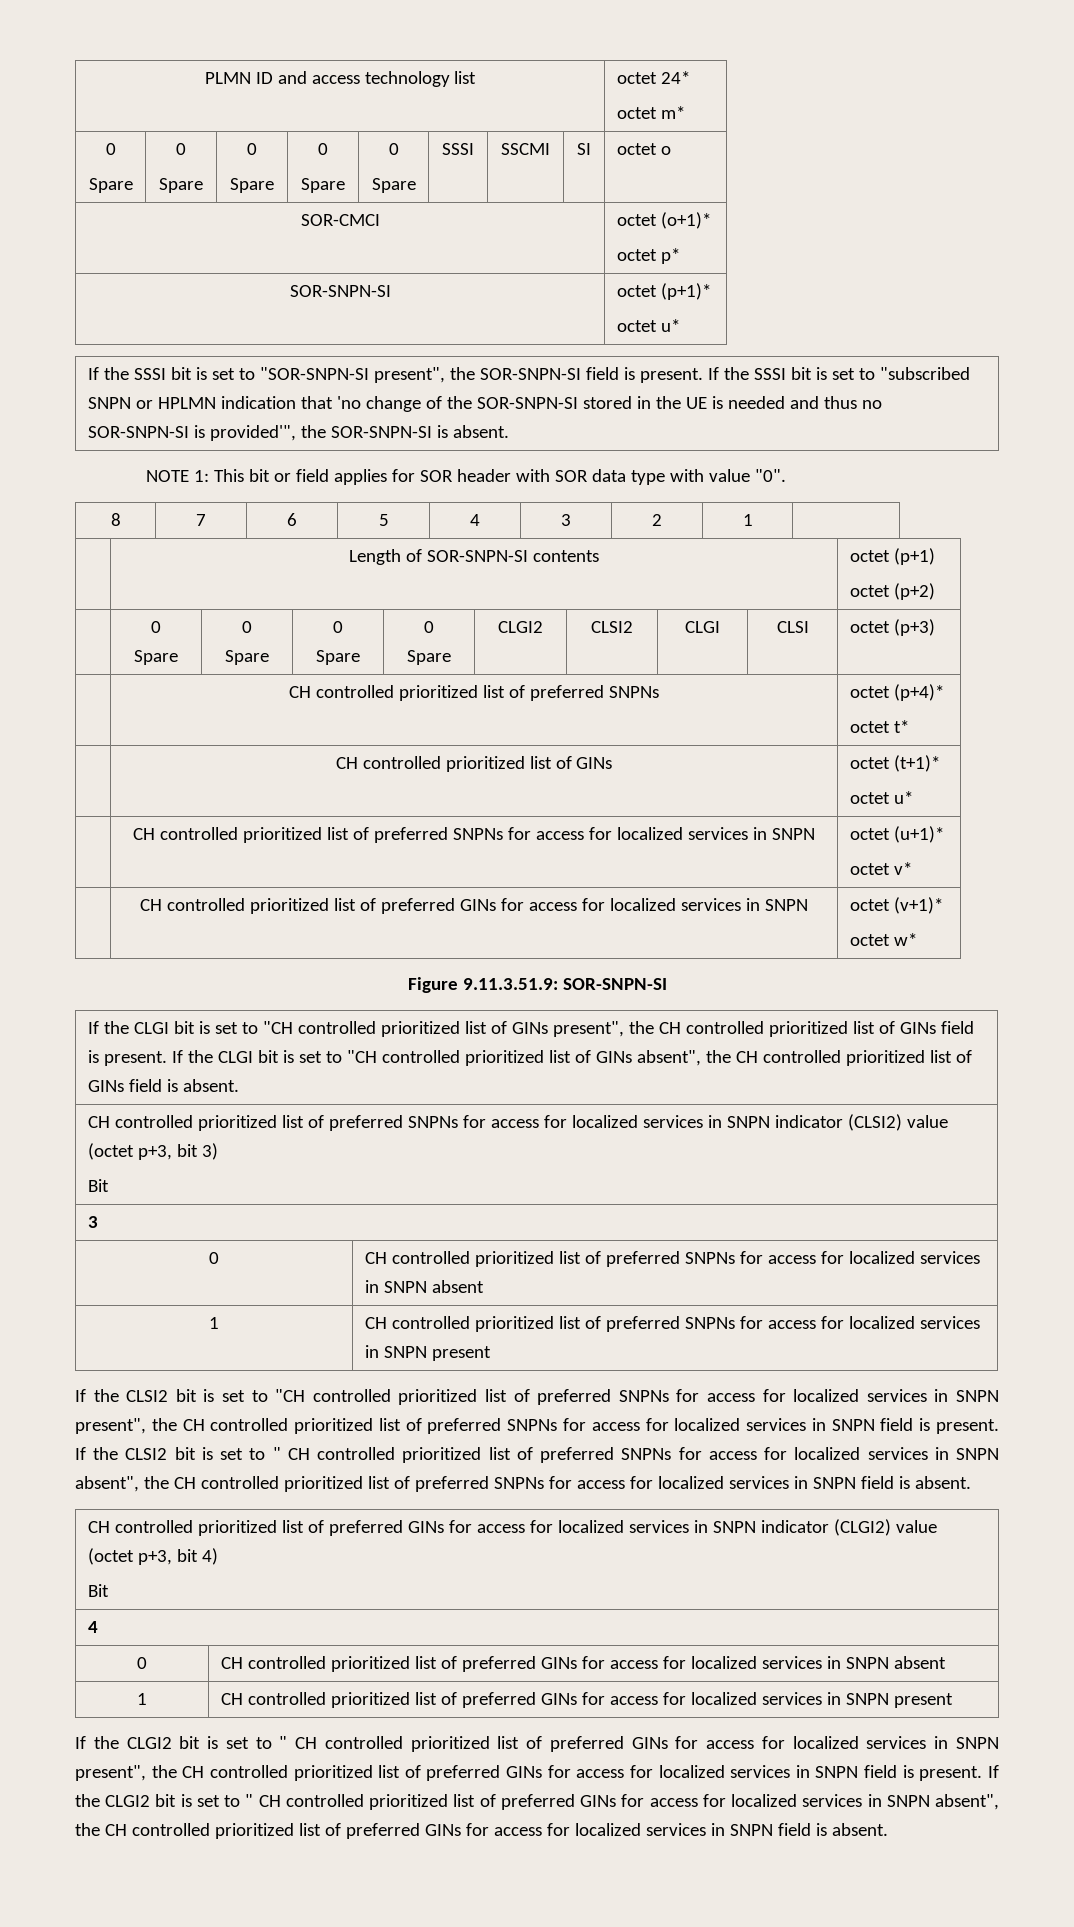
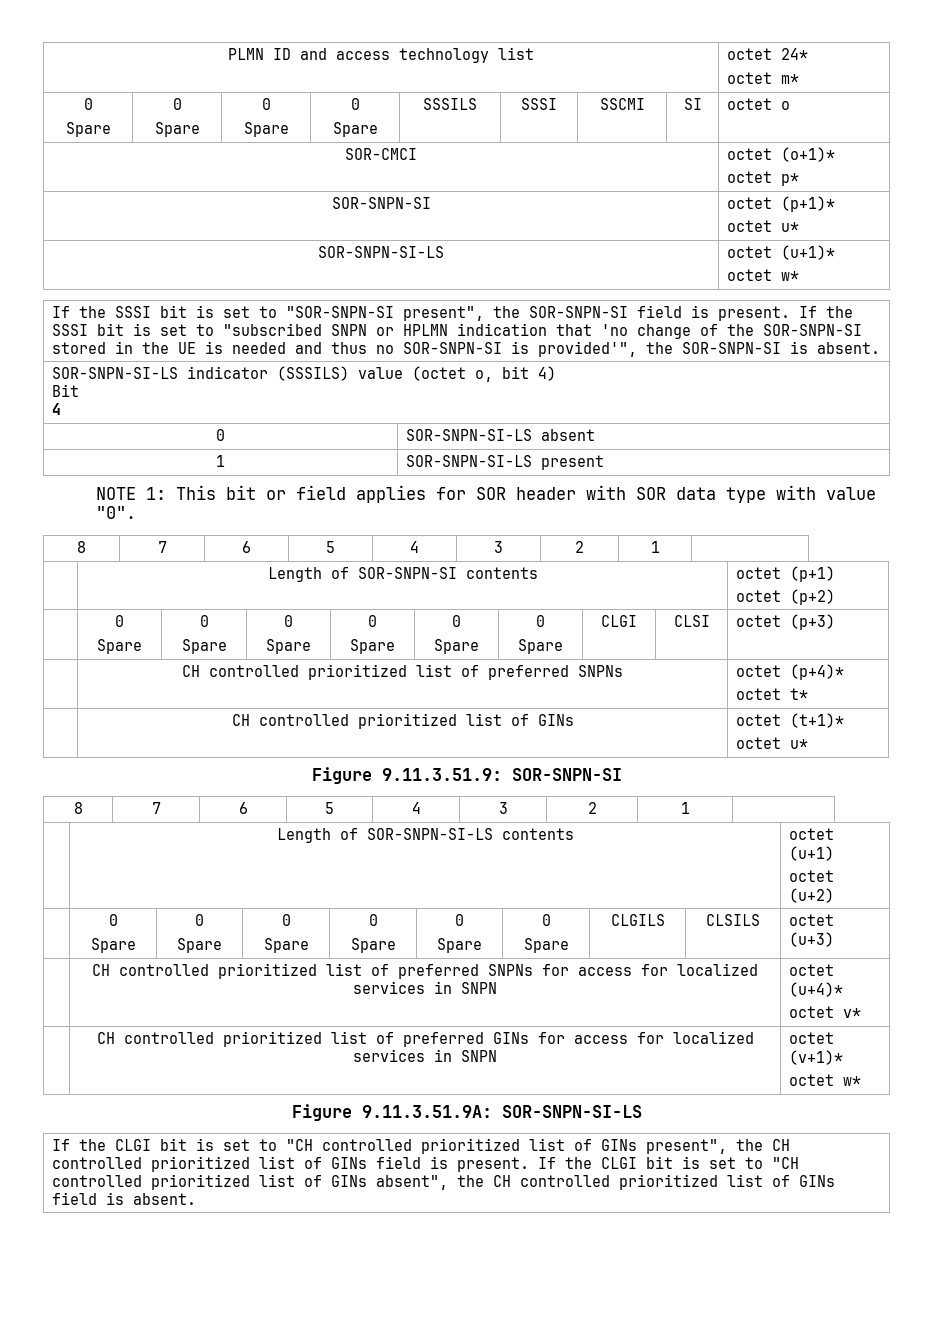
  PLMN ID and access technology list | octet 24*
  octet m*
  0
  Spare | 0
  Spare | 0
  Spare | 0
- Spare | 0
- Spare | SSSI | SSCMI | SI | octet o
+ Spare | SSSILS | SSSI | SSCMI | SI | octet o
+ SOR-SNPN-SI-LS | octet (u+1)*
+ octet w*
+ SOR-SNPN-SI-LS indicator (SSSILS) value (octet o, bit 4)
+ Bit
+ 4
+ 0 | SOR-SNPN-SI-LS absent
+ 1 | SOR-SNPN-SI-LS present
  | Length of SOR-SNPN-SI contents | octet (p+1)
  octet (p+2)
  | 0
  Spare | 0
  Spare | 0
  Spare | 0
- Spare | CLGI2 | CLSI2 | CLGI | CLSI | octet (p+3)
+ Spare | 0
+ Spare | 0
+ Spare | CLGI | CLSI | octet (p+3)
+ Figure 9.11.3.51.9: SOR-SNPN-SI
+ 8 | 7 | 6 | 5 | 4 | 3 | 2 | 1 |
+ | Length of SOR-SNPN-SI-LS contents | octet (u+1)
+ octet (u+2)
+ | 0
+ Spare | 0
+ Spare | 0
+ Spare | 0
+ Spare | 0
+ Spare | 0
+ Spare | CLGILS | CLSILS | octet (u+3)
- | CH controlled prioritized list of preferred SNPNs for access for localized services in SNPN | octet (u+1)*
+ | CH controlled prioritized list of preferred SNPNs for access for localized services in SNPN | octet (u+4)*
- Figure 9.11.3.51.9: SOR-SNPN-SI
+ Figure 9.11.3.51.9A: SOR-SNPN-SI-LS
- CH controlled prioritized list of preferred SNPNs for access for localized services in SNPN indicator (CLSI2) value (octet p+3, bit 3)
- Bit
- 3
- 0 | CH controlled prioritized list of preferred SNPNs for access for localized services in SNPN absent
- 1 | CH controlled prioritized list of preferred SNPNs for access for localized services in SNPN present
- If the CLSI2 bit is set to "CH controlled prioritized list of preferred SNPNs for access for localized services in SNPN present", the CH controlled prioritized list of preferred SNPNs for access for localized services in SNPN field is present. If the CLSI2 bit is set to " CH controlled prioritized list of preferred SNPNs for access for localized services in SNPN absent", the CH controlled prioritized list of preferred SNPNs for access for localized services in SNPN field is absent.
- CH controlled prioritized list of preferred GINs for access for localized services in SNPN indicator (CLGI2) value (octet p+3, bit 4)
- Bit
- 4
- 0 | CH controlled prioritized list of preferred GINs for access for localized services in SNPN absent
- 1 | CH controlled prioritized list of preferred GINs for access for localized services in SNPN present
- If the CLGI2 bit is set to " CH controlled prioritized list of preferred GINs for access for localized services in SNPN present", the CH controlled prioritized list of preferred GINs for access for localized services in SNPN field is present. If the CLGI2 bit is set to " CH controlled prioritized list of preferred GINs for access for localized services in SNPN absent", the CH controlled prioritized list of preferred GINs for access for localized services in SNPN field is absent.

